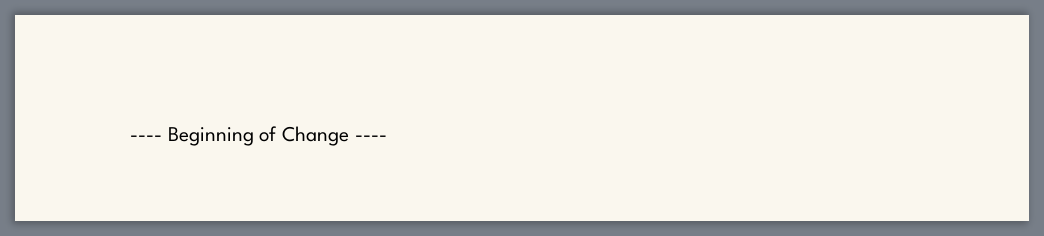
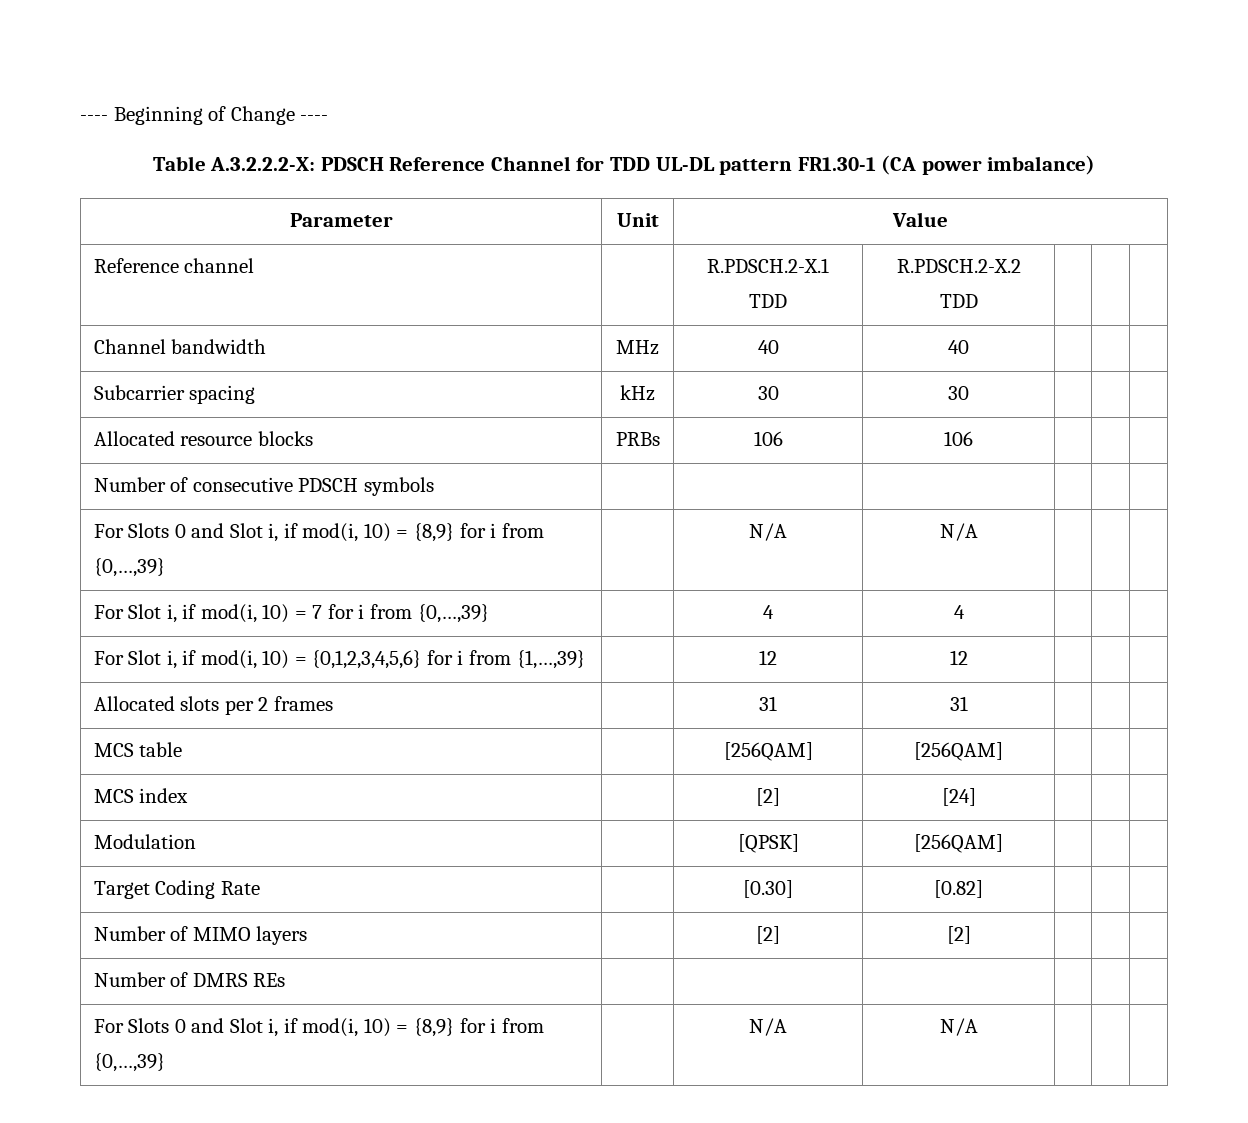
+ Table A.3.2.2.2-X: PDSCH Reference Channel for TDD UL-DL pattern FR1.30-1 (CA power imbalance)
+ Parameter | Unit | Value
+ Reference channel | | R.PDSCH.2-X.1 TDD | R.PDSCH.2-X.2 TDD | | |
+ Channel bandwidth | MHz | 40 | 40 | | |
+ Subcarrier spacing | kHz | 30 | 30 | | |
+ Allocated resource blocks | PRBs | 106 | 106 | | |
+ Number of consecutive PDSCH symbols | | | | | |
+ For Slots 0 and Slot i, if mod(i, 10) = {8,9} for i from {0,…,39} | | N/A | N/A | | |
+ For Slot i, if mod(i, 10) = 7 for i from {0,…,39} | | 4 | 4 | | |
+ For Slot i, if mod(i, 10) = {0,1,2,3,4,5,6} for i from {1,…,39} | | 12 | 12 | | |
+ Allocated slots per 2 frames | | 31 | 31 | | |
+ MCS table | | [256QAM] | [256QAM] | | |
+ MCS index | | [2] | [24] | | |
+ Modulation | | [QPSK] | [256QAM] | | |
+ Target Coding Rate | | [0.30] | [0.82] | | |
+ Number of MIMO layers | | [2] | [2] | | |
+ Number of DMRS REs | | | | | |
+ For Slots 0 and Slot i, if mod(i, 10) = {8,9} for i from {0,…,39} | | N/A | N/A | | |

